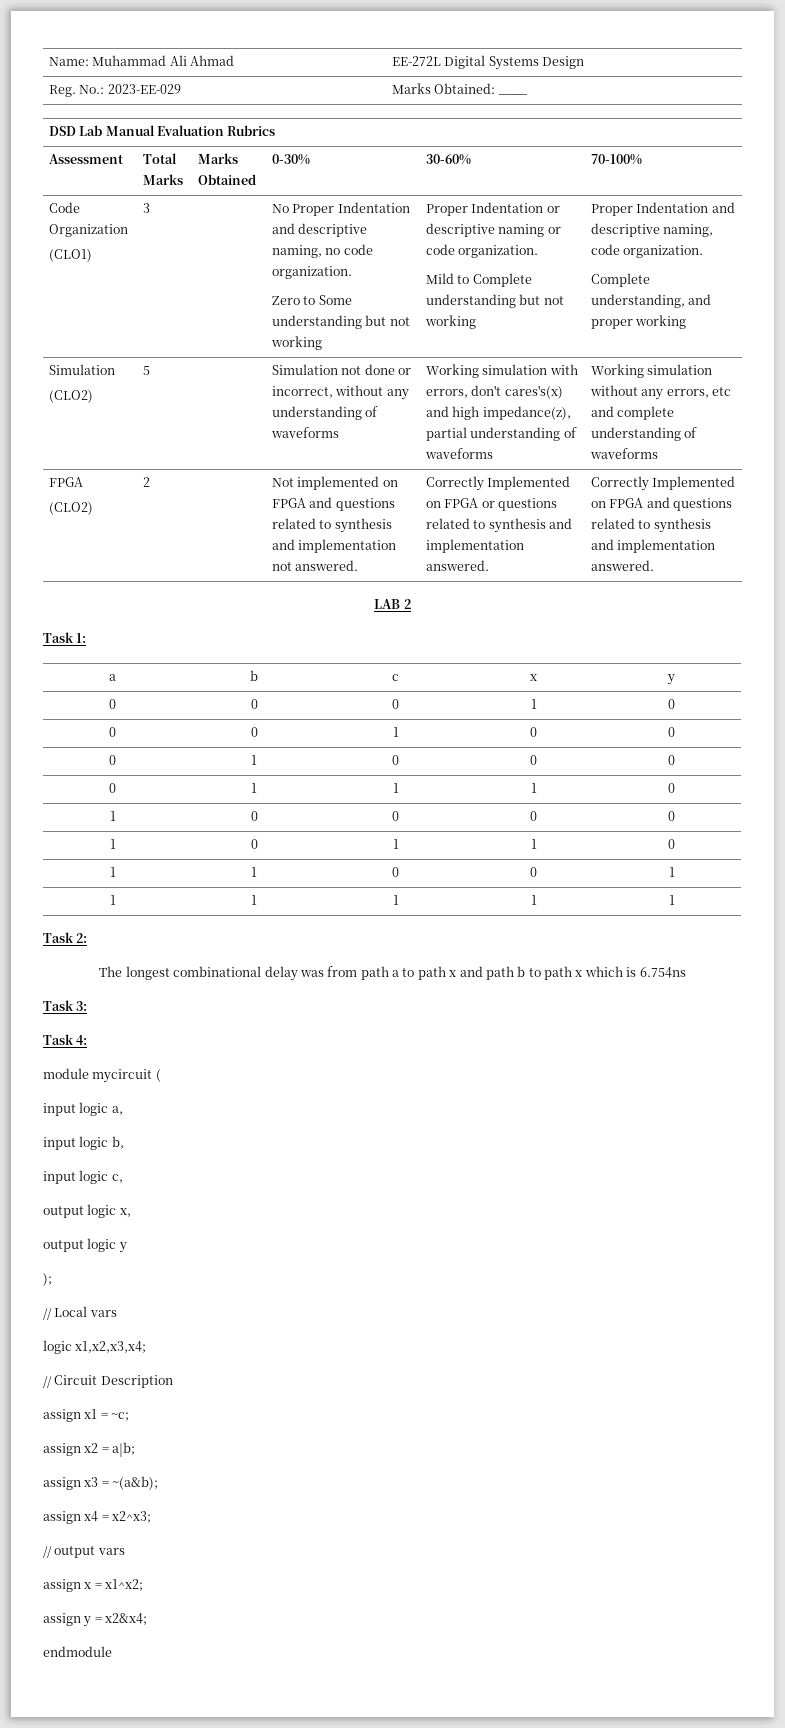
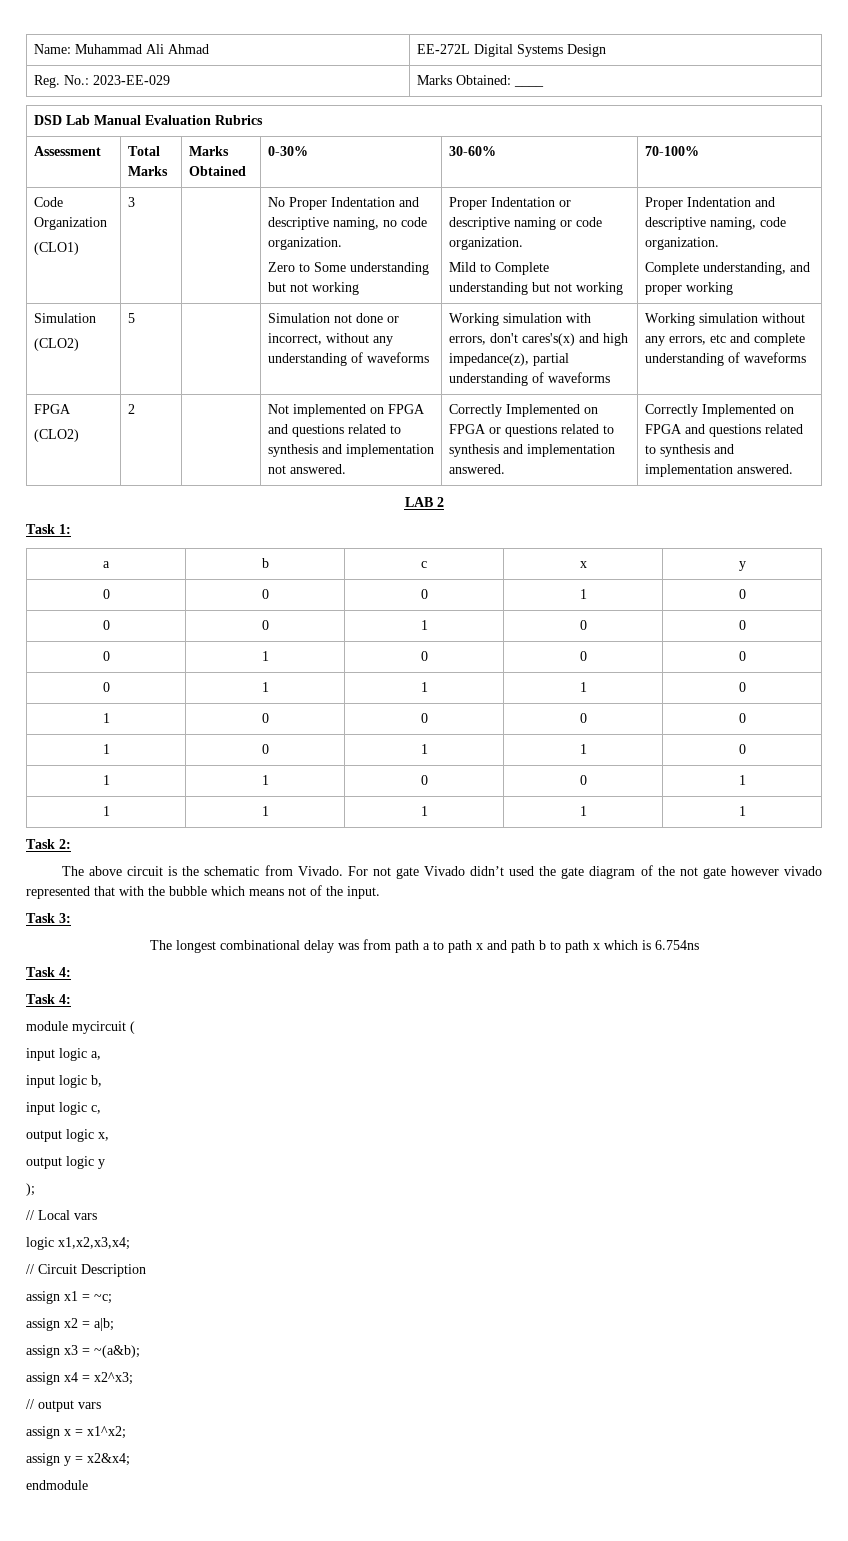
+ The above circuit is the schematic from Vivado. For not gate Vivado didn’t used the gate diagram of the not gate however vivado represented that with the bubble which means not of the input.
+ Task 3:
  The longest combinational delay was from path a to path x and path b to path x which is 6.754ns
- Task 3:
+ Task 4:

